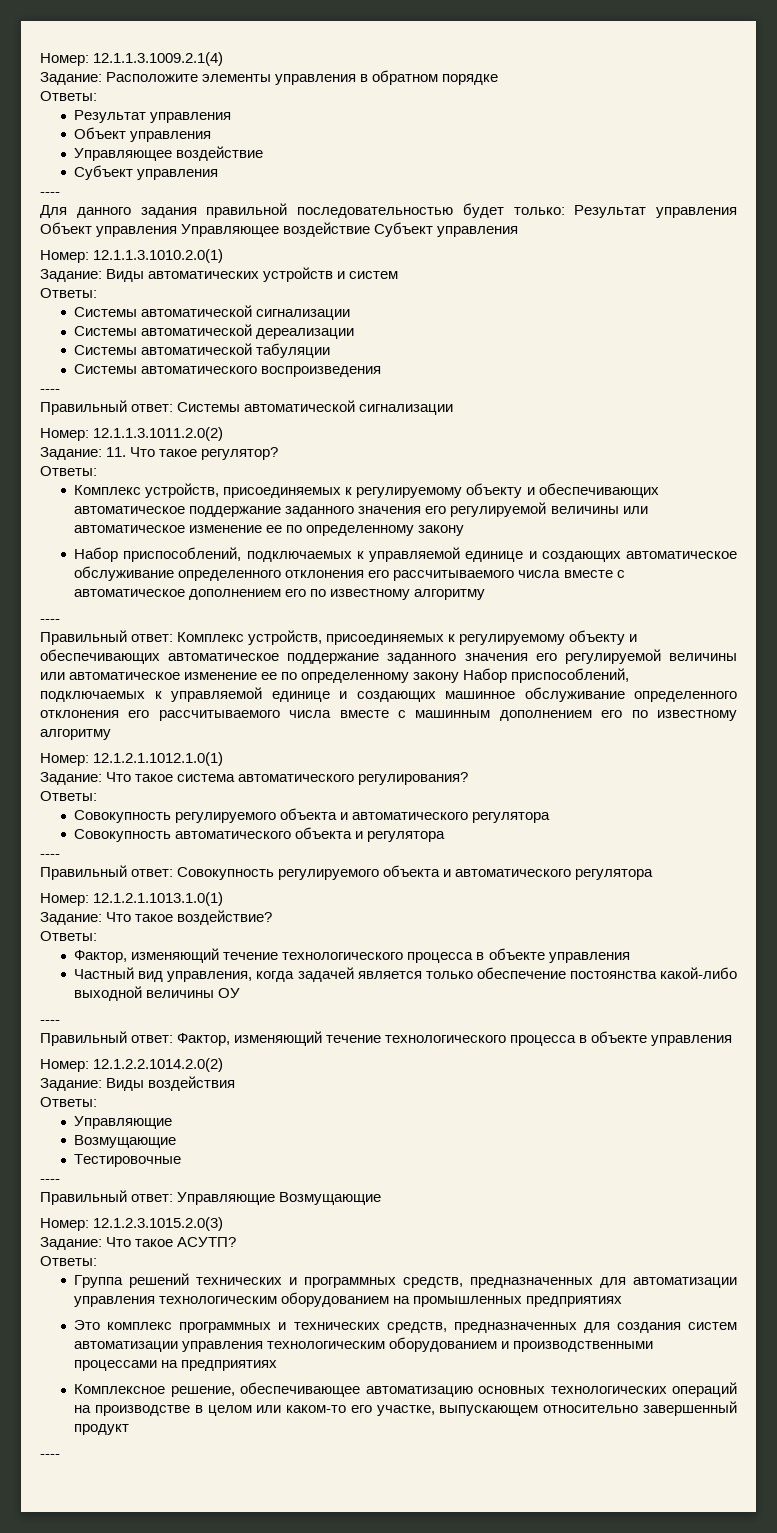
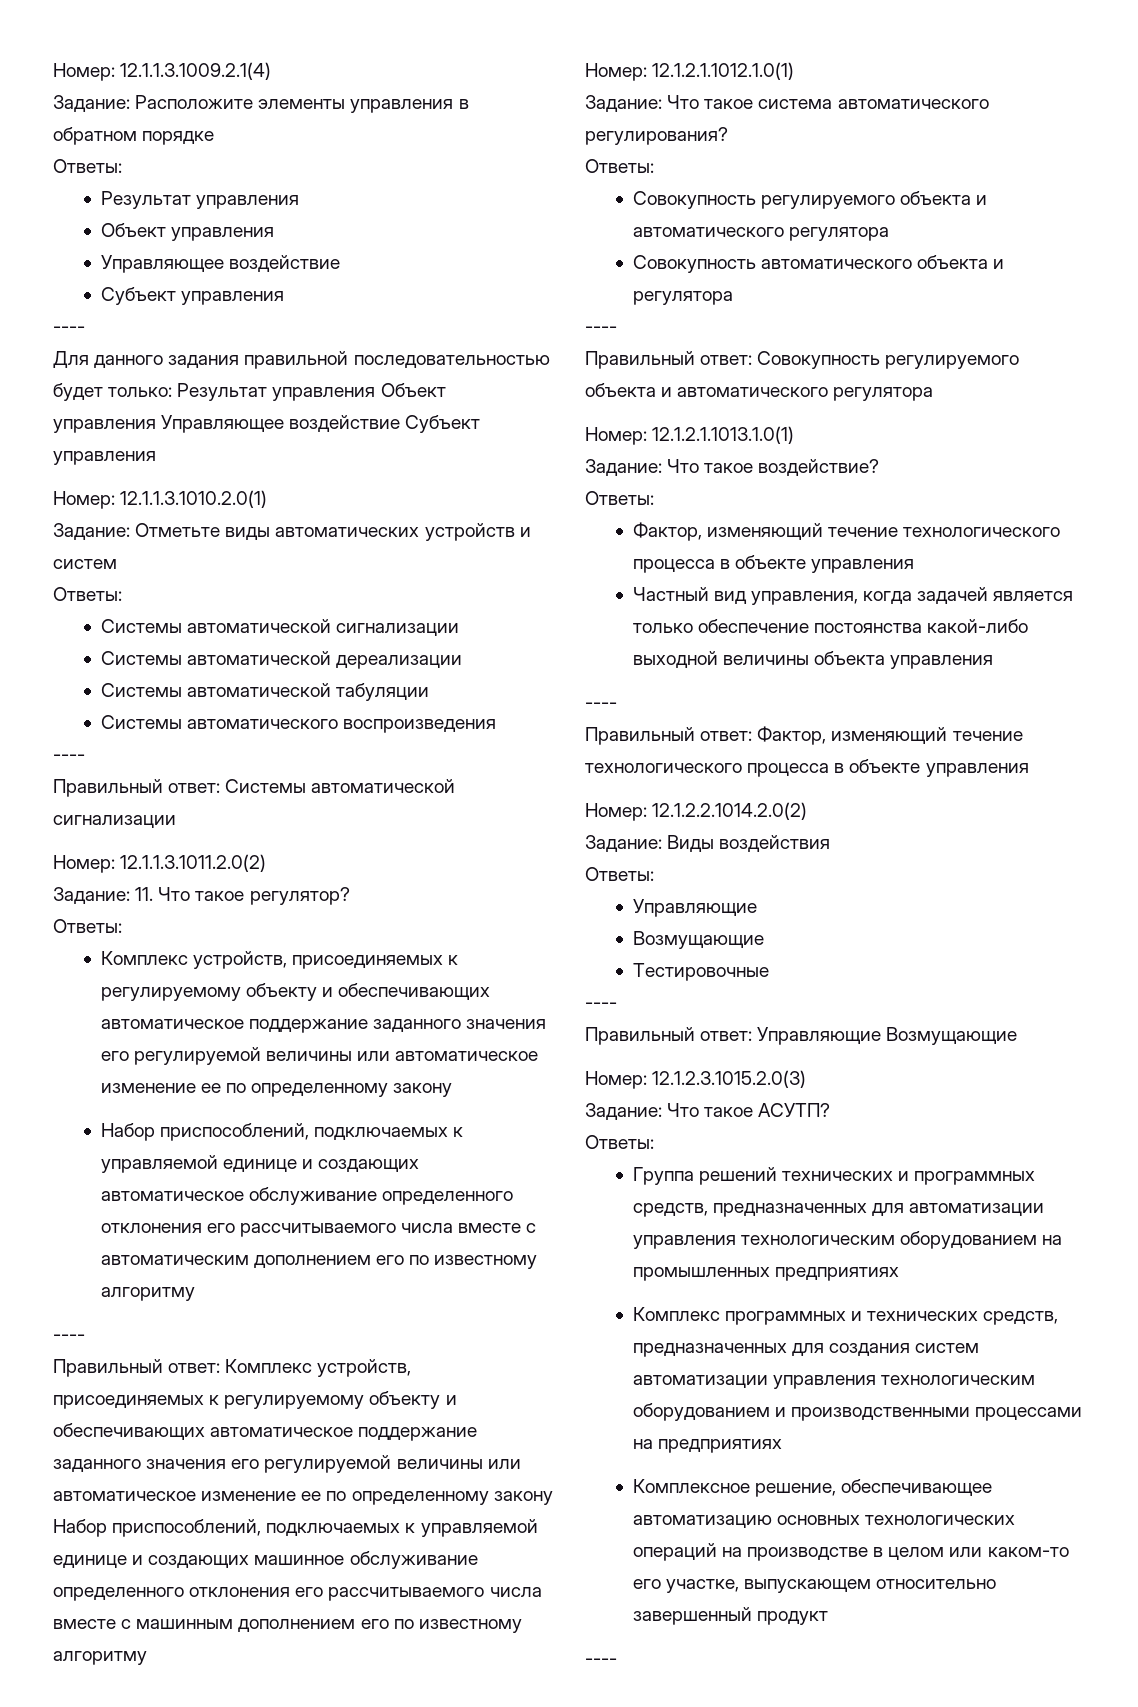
- Задание: Виды автоматических устройств и систем
+ Задание: Отметьте виды автоматических устройств и систем
- Набор приспособлений, подключаемых к управляемой единице и создающих автоматическое обслуживание определенного отклонения его рассчитываемого числа вместе с автоматическое дополнением его по известному алгоритму
+ Набор приспособлений, подключаемых к управляемой единице и создающих автоматическое обслуживание определенного отклонения его рассчитываемого числа вместе с автоматическим дополнением его по известному алгоритму
- Частный вид управления, когда задачей является только обеспечение постоянства какой-либо выходной величины ОУ
+ Частный вид управления, когда задачей является только обеспечение постоянства какой-либо выходной величины объекта управления
- Это комплекс программных и технических средств, предназначенных для создания систем автоматизации управления технологическим оборудованием и производственными процессами на предприятиях
+ Комплекс программных и технических средств, предназначенных для создания систем автоматизации управления технологическим оборудованием и производственными процессами на предприятиях

